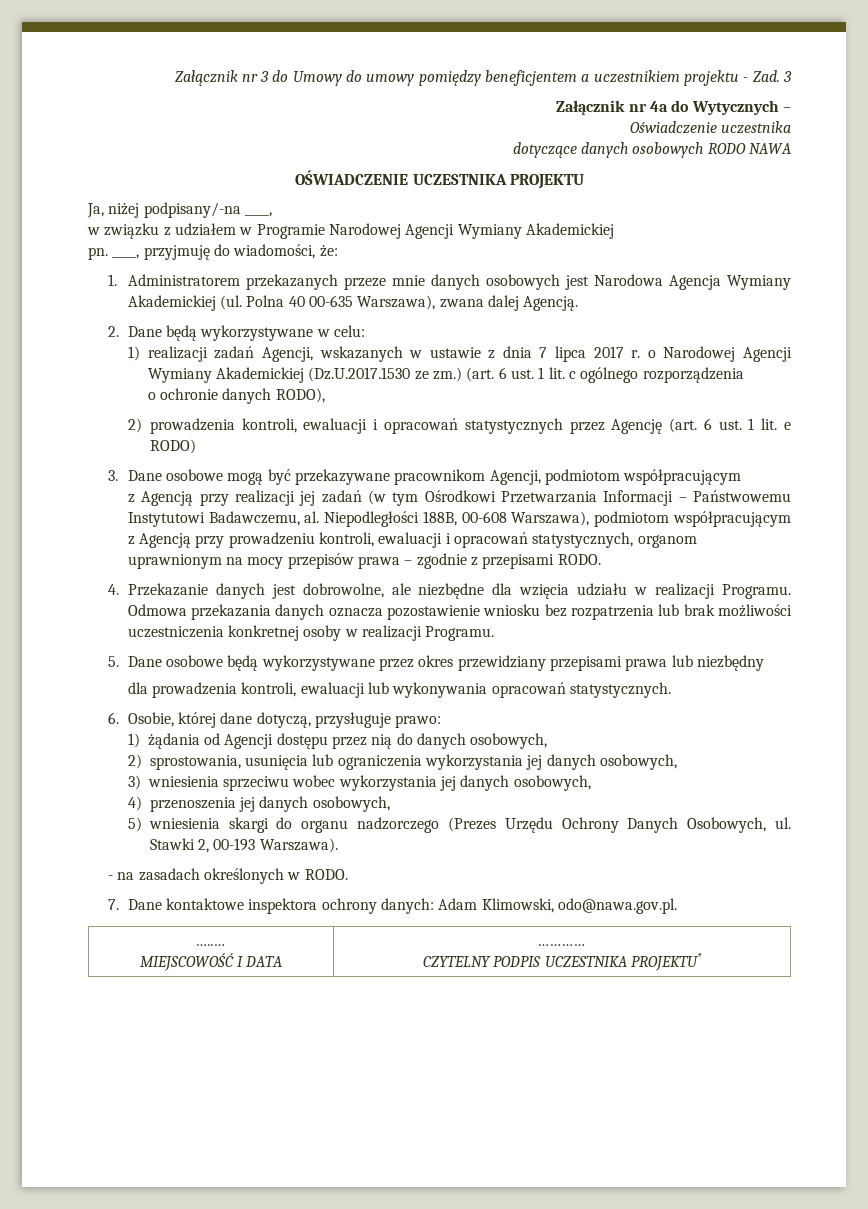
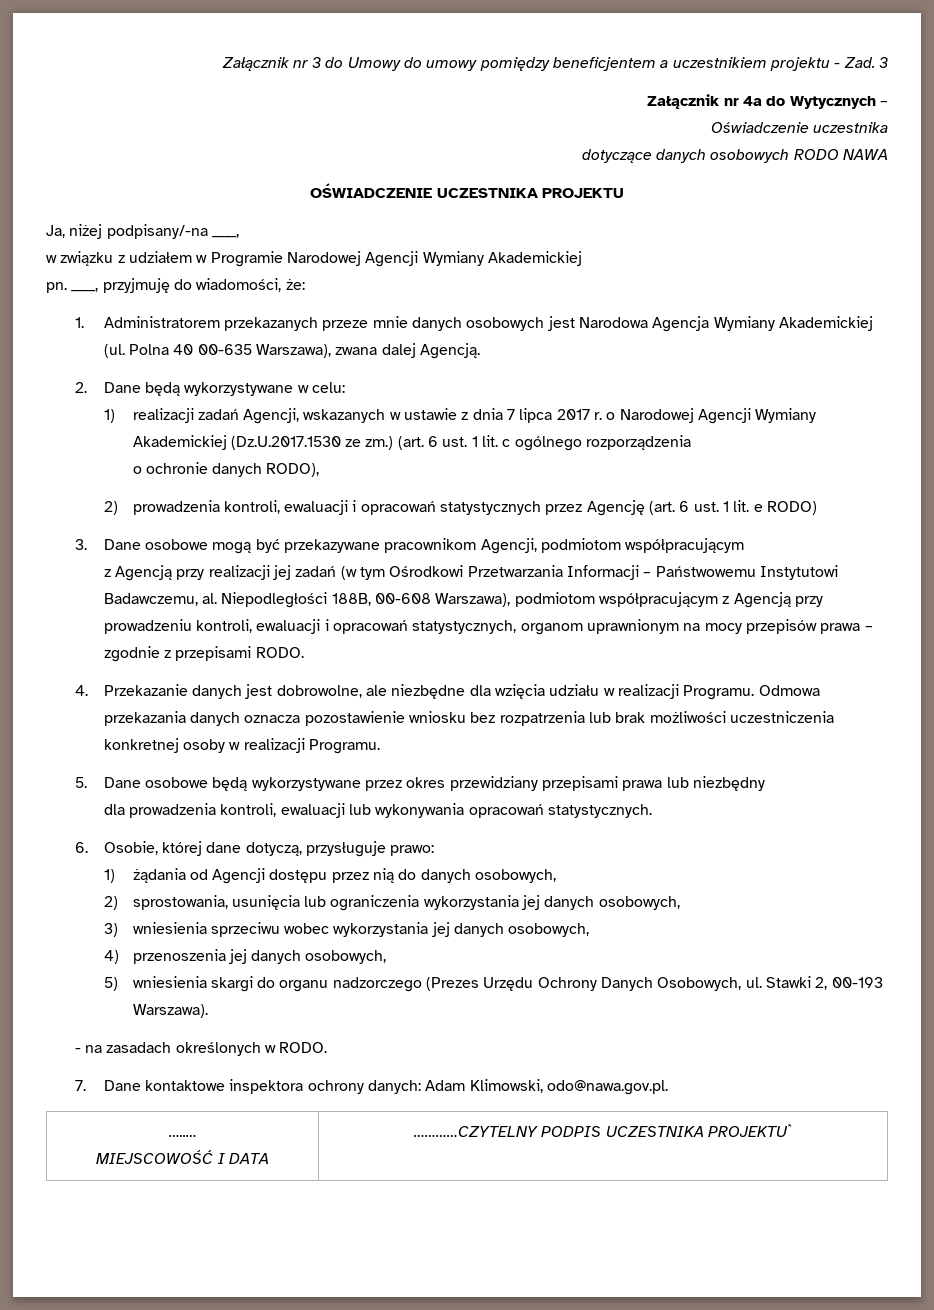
  …..…
- MIEJSCOWOŚĆ I DATA | …………
- CZYTELNY PODPIS UCZESTNIKA PROJEKTU*
+ MIEJSCOWOŚĆ I DATA | …………CZYTELNY PODPIS UCZESTNIKA PROJEKTU*

